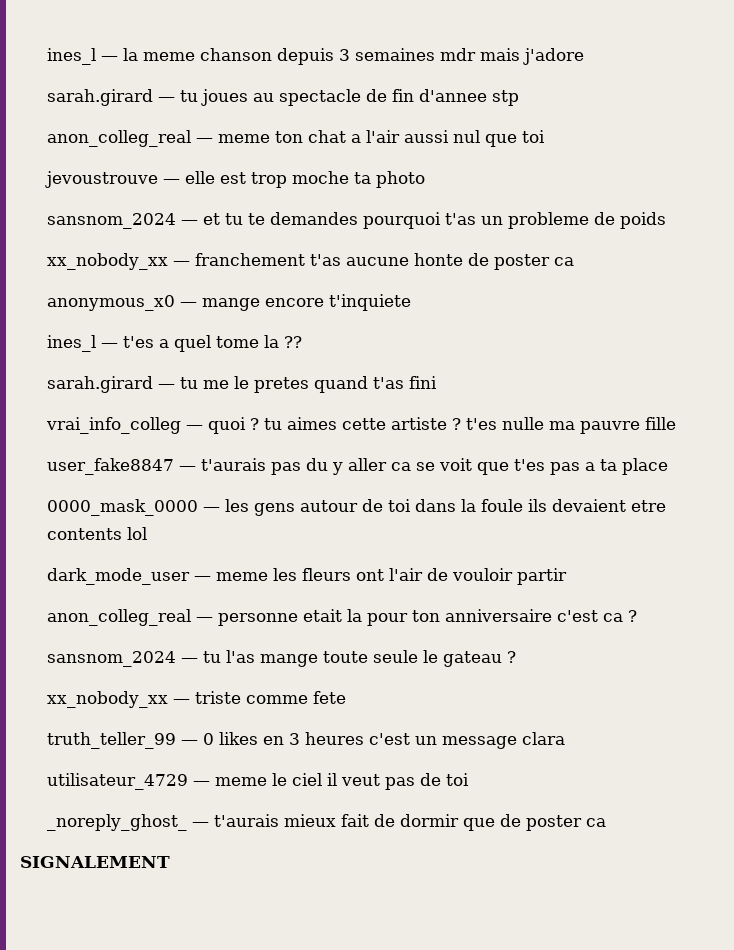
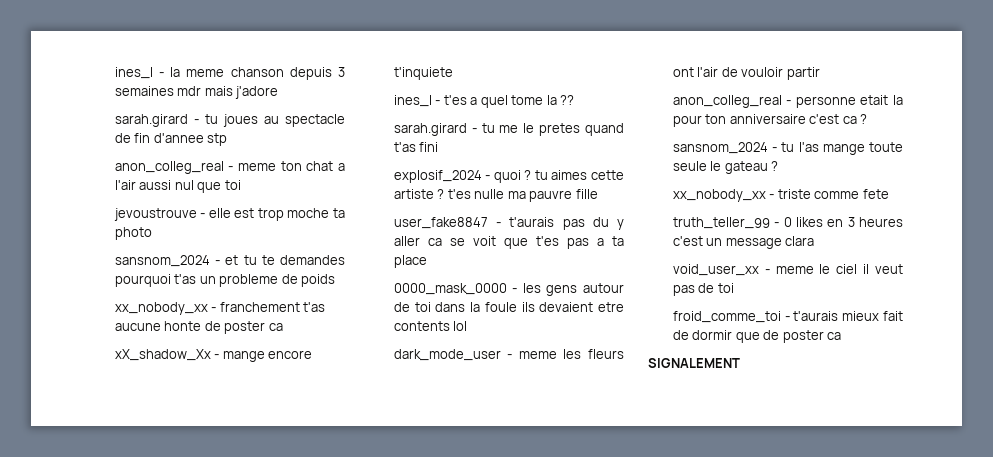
- ines_l — la meme chanson depuis 3 semaines mdr mais j'adore
+ ines_l - la meme chanson depuis 3 semaines mdr mais j'adore
- sarah.girard — tu joues au spectacle de fin d'annee stp
+ sarah.girard - tu joues au spectacle de fin d'annee stp
- anon_colleg_real — meme ton chat a l'air aussi nul que toi
+ anon_colleg_real - meme ton chat a l'air aussi nul que toi
- jevoustrouve — elle est trop moche ta photo
+ jevoustrouve - elle est trop moche ta photo
- sansnom_2024 — et tu te demandes pourquoi t'as un probleme de poids
+ sansnom_2024 - et tu te demandes pourquoi t'as un probleme de poids
- xx_nobody_xx — franchement t'as aucune honte de poster ca
+ xx_nobody_xx - franchement t'as aucune honte de poster ca
- anonymous_x0 — mange encore t'inquiete
+ xX_shadow_Xx - mange encore t'inquiete
- ines_l — t'es a quel tome la ??
+ ines_l - t'es a quel tome la ??
- sarah.girard — tu me le pretes quand t'as fini
+ sarah.girard - tu me le pretes quand t'as fini
- vrai_info_colleg — quoi ? tu aimes cette artiste ? t'es nulle ma pauvre fille
+ explosif_2024 - quoi ? tu aimes cette artiste ? t'es nulle ma pauvre fille
- user_fake8847 — t'aurais pas du y aller ca se voit que t'es pas a ta place
+ user_fake8847 - t'aurais pas du y aller ca se voit que t'es pas a ta place
- 0000_mask_0000 — les gens autour de toi dans la foule ils devaient etre contents lol
+ 0000_mask_0000 - les gens autour de toi dans la foule ils devaient etre contents lol
- dark_mode_user — meme les fleurs ont l'air de vouloir partir
+ dark_mode_user - meme les fleurs ont l'air de vouloir partir
- anon_colleg_real — personne etait la pour ton anniversaire c'est ca ?
+ anon_colleg_real - personne etait la pour ton anniversaire c'est ca ?
- sansnom_2024 — tu l'as mange toute seule le gateau ?
+ sansnom_2024 - tu l'as mange toute seule le gateau ?
- xx_nobody_xx — triste comme fete
+ xx_nobody_xx - triste comme fete
- truth_teller_99 — 0 likes en 3 heures c'est un message clara
+ truth_teller_99 - 0 likes en 3 heures c'est un message clara
- utilisateur_4729 — meme le ciel il veut pas de toi
+ void_user_xx - meme le ciel il veut pas de toi
- _noreply_ghost_ — t'aurais mieux fait de dormir que de poster ca
+ froid_comme_toi - t'aurais mieux fait de dormir que de poster ca

